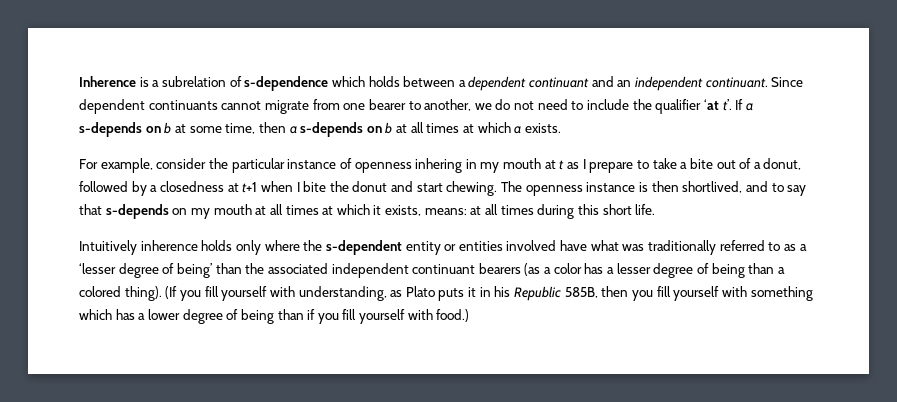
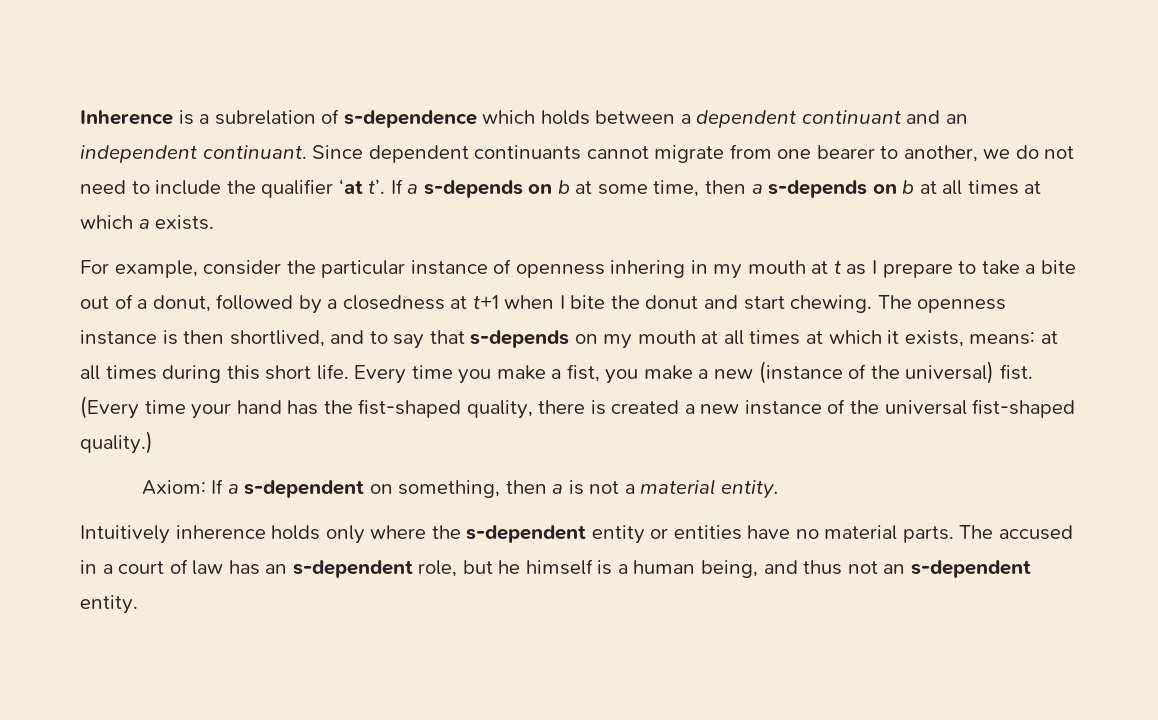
+ Every time you make a fist, you make a new (instance of the universal) fist. (Every time your hand has the fist-shaped quality, there is created a new instance of the universal fist-shaped quality.)
+ Axiom: If a s-dependent on something, then a is not a material entity.
- Intuitively inherence holds only where the s-dependent entity or entities involved have what was traditionally referred to as a ‘lesser degree of being’ than the associated independent continuant bearers (as a color has a lesser degree of being than a colored thing). (If you fill yourself with understanding, as Plato puts it in his Republic 585B, then you fill yourself with something which has a lower degree of being than if you fill yourself with food.)
+ Intuitively inherence holds only where the s-dependent entity or entities have no material parts. The accused in a court of law has an s-dependent role, but he himself is a human being, and thus not an s-dependent entity.

